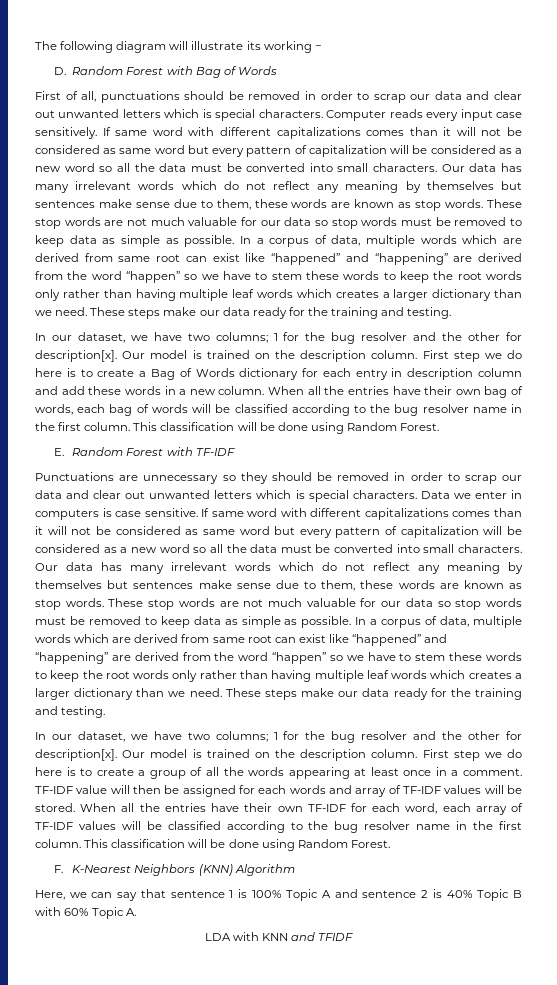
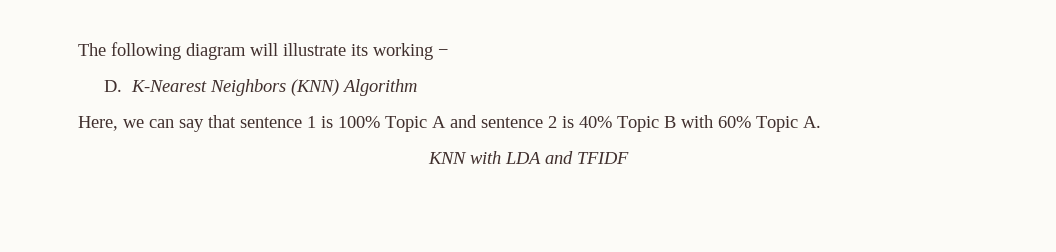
- D. Random Forest with Bag of Words
- First of all, punctuations should be removed in order to scrap our data and clear out unwanted letters which is special characters. Computer reads every input case sensitively. If same word with different capitalizations comes than it will not be considered as same word but every pattern of capitalization will be considered as a new word so all the data must be converted into small characters. Our data has many irrelevant words which do not reflect any meaning by themselves but sentences make sense due to them, these words are known as stop words. These stop words are not much valuable for our data so stop words must be removed to keep data as simple as possible. In a corpus of data, multiple words which are derived from same root can exist like “happened” and “happening” are derived from the word “happen” so we have to stem these words to keep the root words only rather than having multiple leaf words which creates a larger dictionary than we need. These steps make our data ready for the training and testing.
- In our dataset, we have two columns; 1 for the bug resolver and the other for description[x]. Our model is trained on the description column. First step we do here is to create a Bag of Words dictionary for each entry in description column and add these words in a new column. When all the entries have their own bag of words, each bag of words will be classified according to the bug resolver name in the first column. This classification will be done using Random Forest.
- E. Random Forest with TF-IDF
- Punctuations are unnecessary so they should be removed in order to scrap our data and clear out unwanted letters which is special characters. Data we enter in computers is case sensitive. If same word with different capitalizations comes than it will not be considered as same word but every pattern of capitalization will be considered as a new word so all the data must be converted into small characters. Our data has many irrelevant words which do not reflect any meaning by themselves but sentences make sense due to them, these words are known as stop words. These stop words are not much valuable for our data so stop words must be removed to keep data as simple as possible. In a corpus of data, multiple words which are derived from same root can exist like “happened” and “happening” are derived from the word “happen” so we have to stem these words to keep the root words only rather than having multiple leaf words which creates a larger dictionary than we need. These steps make our data ready for the training and testing.
- In our dataset, we have two columns; 1 for the bug resolver and the other for description[x]. Our model is trained on the description column. First step we do here is to create a group of all the words appearing at least once in a comment. TF-IDF value will then be assigned for each words and array of TF-IDF values will be stored. When all the entries have their own TF-IDF for each word, each array of TF-IDF values will be classified according to the bug resolver name in the first column. This classification will be done using Random Forest.
- F. K-Nearest Neighbors (KNN) Algorithm
+ D. K-Nearest Neighbors (KNN) Algorithm
- LDA with KNN and TFIDF
+ KNN with LDA and TFIDF

